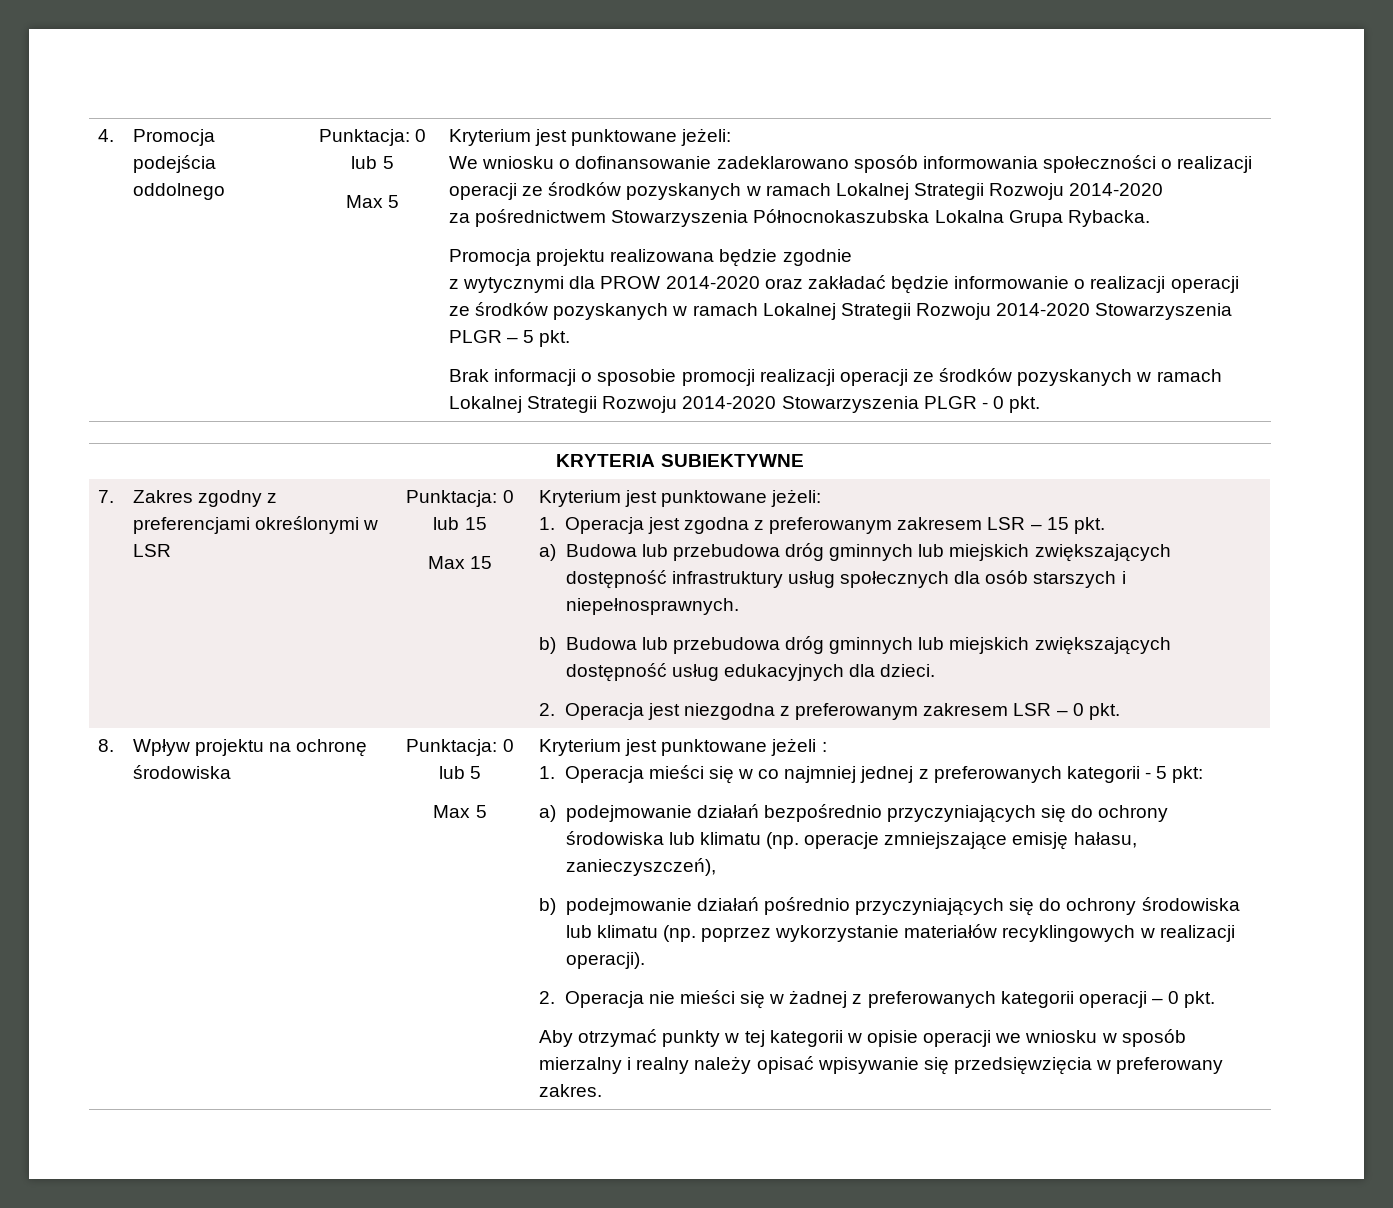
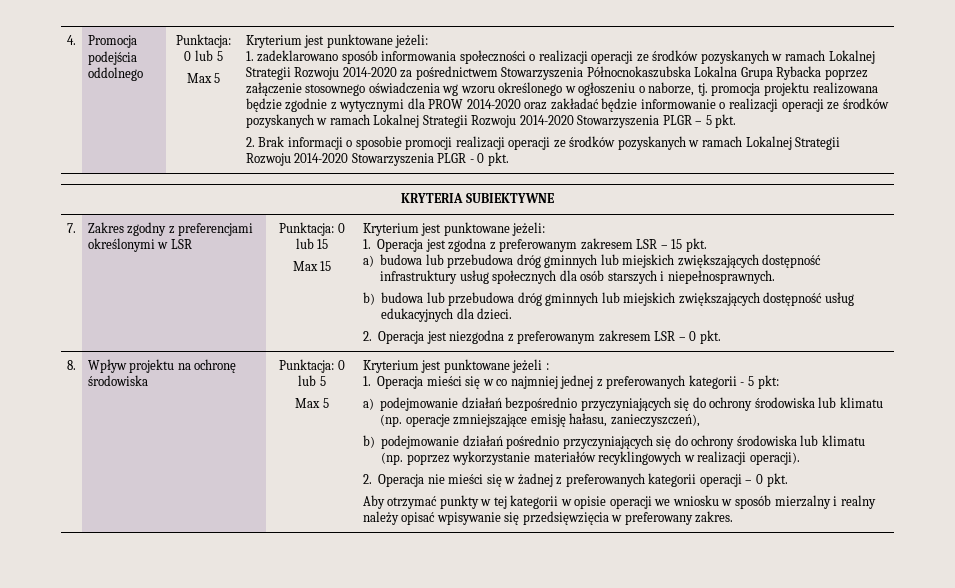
- We wniosku o dofinansowanie zadeklarowano sposób informowania społeczności o realizacji operacji ze środków pozyskanych w ramach Lokalnej Strategii Rozwoju 2014-2020
- za pośrednictwem Stowarzyszenia Północnokaszubska Lokalna Grupa Rybacka.
- Promocja projektu realizowana będzie zgodnie
- z wytycznymi dla PROW 2014-2020 oraz zakładać będzie informowanie o realizacji operacji ze środków pozyskanych w ramach Lokalnej Strategii Rozwoju 2014-2020 Stowarzyszenia PLGR – 5 pkt.
+ 1. zadeklarowano sposób informowania społeczności o realizacji operacji ze środków pozyskanych w ramach Lokalnej Strategii Rozwoju 2014-2020 za pośrednictwem Stowarzyszenia Północnokaszubska Lokalna Grupa Rybacka poprzez załączenie stosownego oświadczenia wg wzoru określonego w ogłoszeniu o naborze, tj. promocja projektu realizowana będzie zgodnie z wytycznymi dla PROW 2014-2020 oraz zakładać będzie informowanie o realizacji operacji ze środków pozyskanych w ramach Lokalnej Strategii Rozwoju 2014-2020 Stowarzyszenia PLGR – 5 pkt.
- Brak informacji o sposobie promocji realizacji operacji ze środków pozyskanych w ramach Lokalnej Strategii Rozwoju 2014-2020 Stowarzyszenia PLGR - 0 pkt.
+ 2. Brak informacji o sposobie promocji realizacji operacji ze środków pozyskanych w ramach Lokalnej Strategii Rozwoju 2014-2020 Stowarzyszenia PLGR - 0 pkt.
- a) Budowa lub przebudowa dróg gminnych lub miejskich zwiększających dostępność infrastruktury usług społecznych dla osób starszych i niepełnosprawnych.
+ a) budowa lub przebudowa dróg gminnych lub miejskich zwiększających dostępność infrastruktury usług społecznych dla osób starszych i niepełnosprawnych.
- b) Budowa lub przebudowa dróg gminnych lub miejskich zwiększających dostępność usług edukacyjnych dla dzieci.
+ b) budowa lub przebudowa dróg gminnych lub miejskich zwiększających dostępność usług edukacyjnych dla dzieci.

